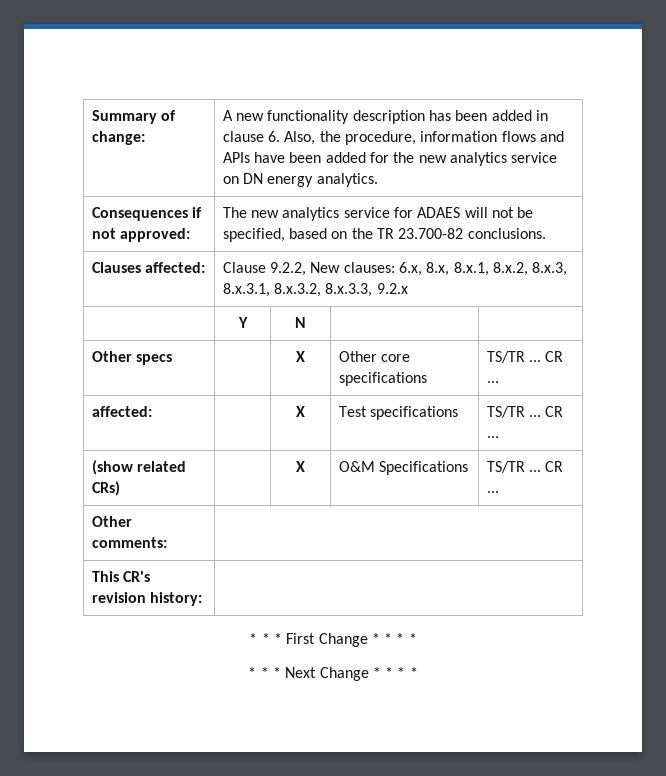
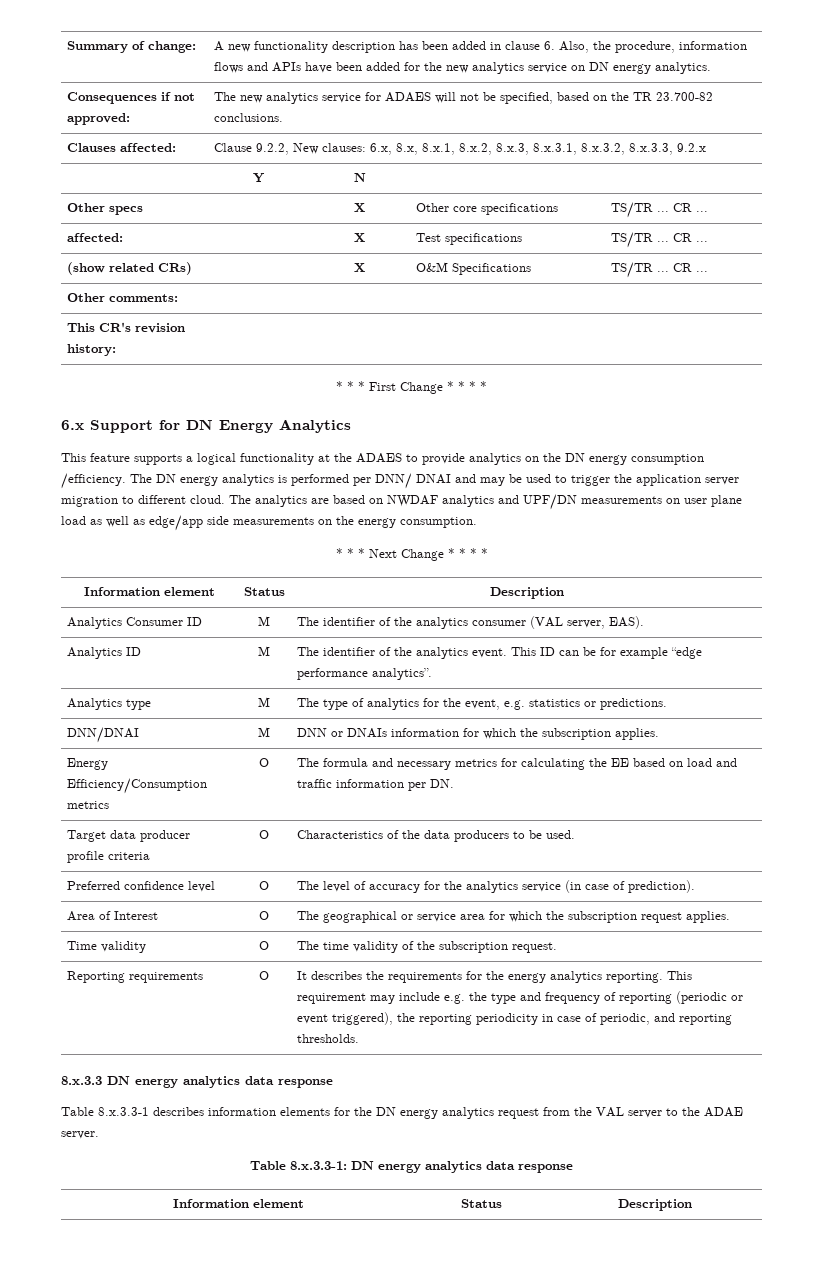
+ 6.x Support for DN Energy Analytics
+ This feature supports a logical functionality at the ADAES to provide analytics on the DN energy consumption /efficiency. The DN energy analytics is performed per DNN/ DNAI and may be used to trigger the application server migration to different cloud. The analytics are based on NWDAF analytics and UPF/DN measurements on user plane load as well as edge/app side measurements on the energy consumption.
  * * * Next Change * * * *
+ Information element | Status | Description
+ Analytics Consumer ID | M | The identifier of the analytics consumer (VAL server, EAS).
+ Analytics ID | M | The identifier of the analytics event. This ID can be for example “edge performance analytics”.
+ Analytics type | M | The type of analytics for the event, e.g. statistics or predictions.
+ DNN/DNAI | M | DNN or DNAIs information for which the subscription applies.
+ Energy Efficiency/Consumption metrics | O | The formula and necessary metrics for calculating the EE based on load and traffic information per DN.
+ Target data producer profile criteria | O | Characteristics of the data producers to be used.
+ Preferred confidence level | O | The level of accuracy for the analytics service (in case of prediction).
+ Area of Interest | O | The geographical or service area for which the subscription request applies.
+ Time validity | O | The time validity of the subscription request.
+ Reporting requirements | O | It describes the requirements for the energy analytics reporting. This requirement may include e.g. the type and frequency of reporting (periodic or event triggered), the reporting periodicity in case of periodic, and reporting thresholds.
+ 8.x.3.3 DN energy analytics data response
+ Table 8.x.3.3-1 describes information elements for the DN energy analytics request from the VAL server to the ADAE server.
+ Table 8.x.3.3-1: DN energy analytics data response
+ Information element | Status | Description

